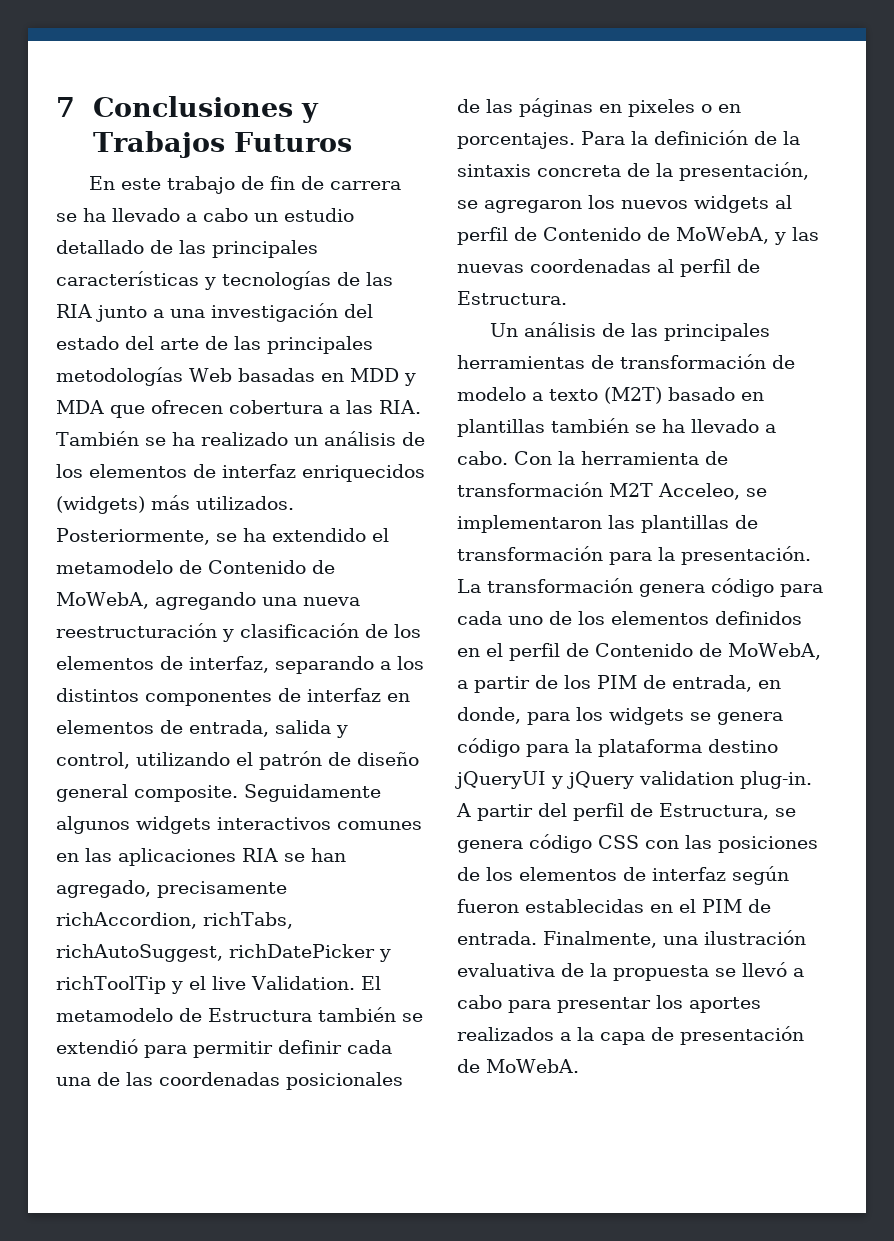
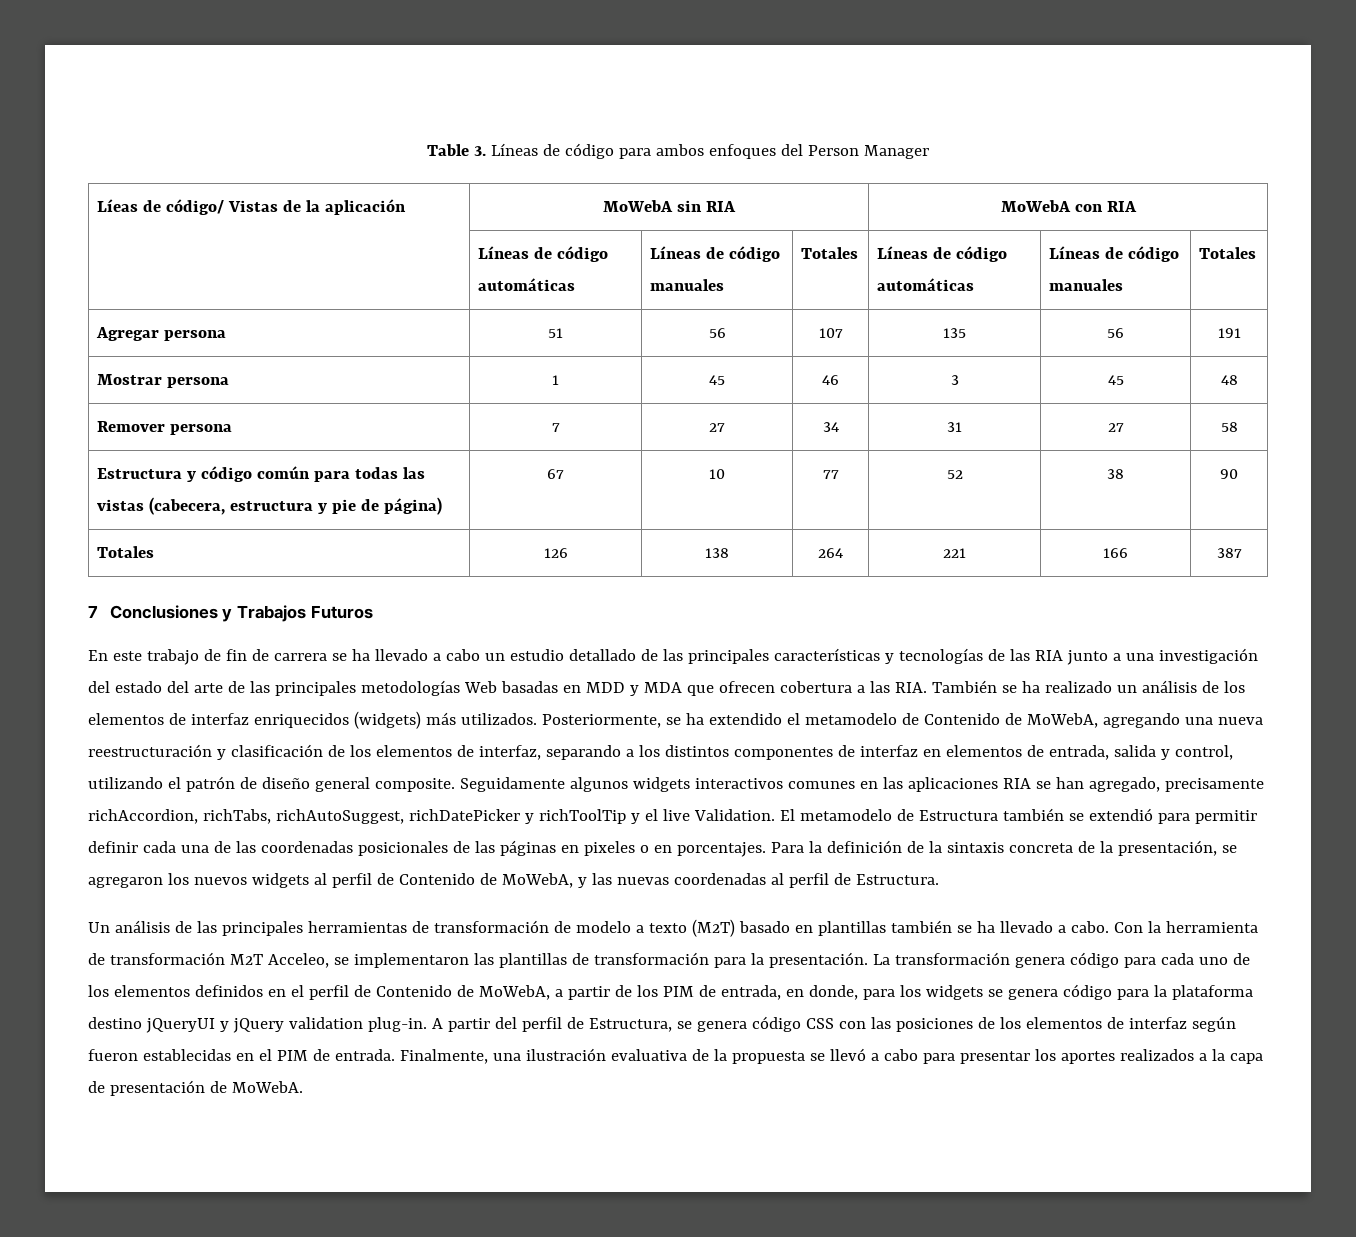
+ Table 3. Líneas de código para ambos enfoques del Person Manager
+ Líeas de código/ Vistas de la aplicación | MoWebA sin RIA | MoWebA con RIA
+ | Líneas de código automáticas | Líneas de código manuales | Totales | Líneas de código automáticas | Líneas de código manuales | Totales
+ Agregar persona | 51 | 56 | 107 | 135 | 56 | 191
+ Mostrar persona | 1 | 45 | 46 | 3 | 45 | 48
+ Remover persona | 7 | 27 | 34 | 31 | 27 | 58
+ Estructura y código común para todas las vistas (cabecera, estructura y pie de página) | 67 | 10 | 77 | 52 | 38 | 90
+ Totales | 126 | 138 | 264 | 221 | 166 | 387

